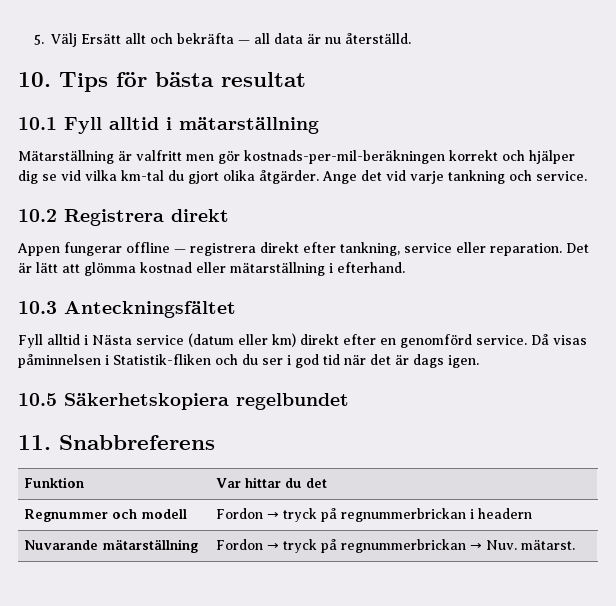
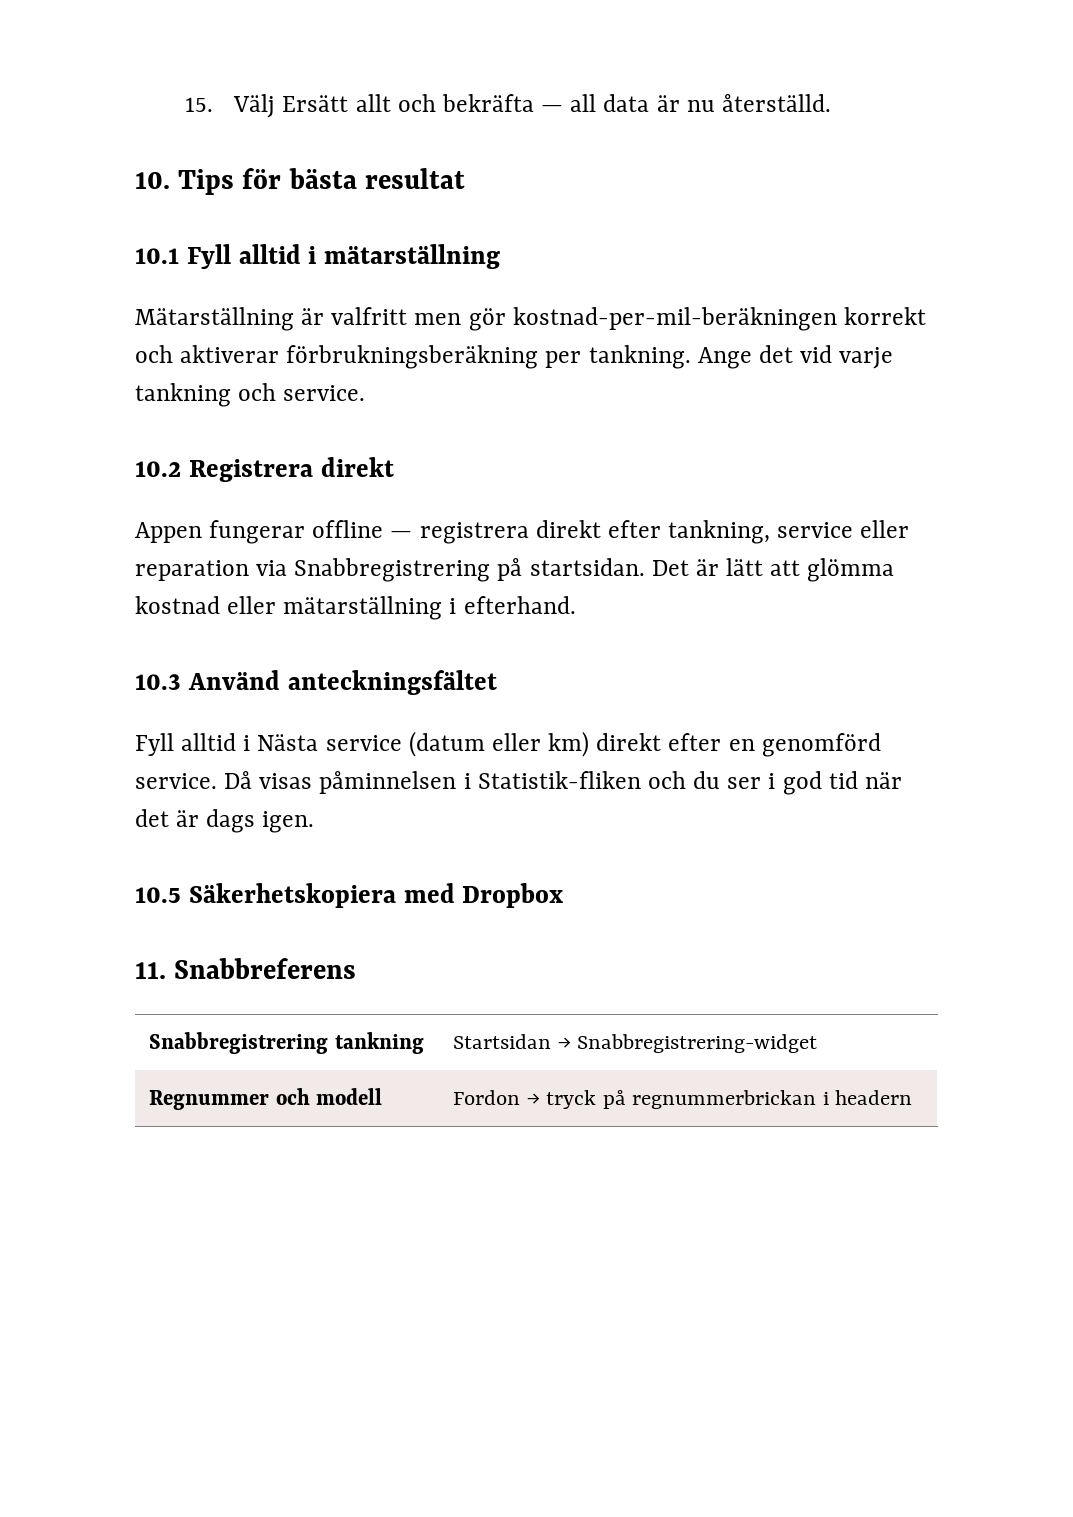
- 5. Välj Ersätt allt och bekräfta — all data är nu återställd.
+ 15. Välj Ersätt allt och bekräfta — all data är nu återställd.
- Mätarställning är valfritt men gör kostnads-per-mil-beräkningen korrekt och hjälper dig se vid vilka km-tal du gjort olika åtgärder.
+ Mätarställning är valfritt men gör kostnad-per-mil-beräkningen korrekt och aktiverar förbrukningsberäkning per tankning.
- Appen fungerar offline — registrera direkt efter tankning, service eller reparation.
+ Appen fungerar offline — registrera direkt efter tankning, service eller reparation via Snabbregistrering på startsidan.
- 10.3 Anteckningsfältet
+ 10.3 Använd anteckningsfältet
- 10.5 Säkerhetskopiera regelbundet
+ 10.5 Säkerhetskopiera med Dropbox
- Funktion | Var hittar du det
+ Snabbregistrering tankning | Startsidan → Snabbregistrering-widget
- Nuvarande mätarställning | Fordon → tryck på regnummerbrickan → Nuv. mätarst.

